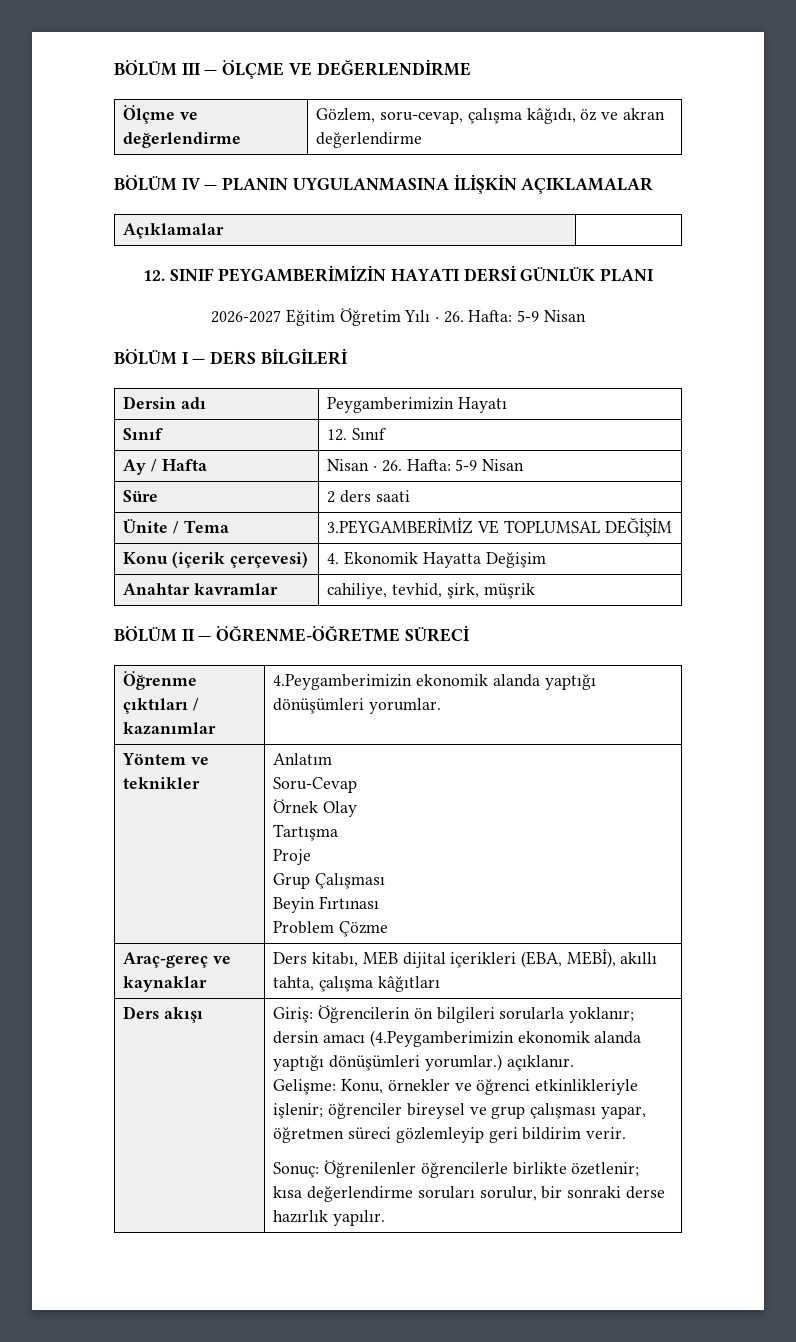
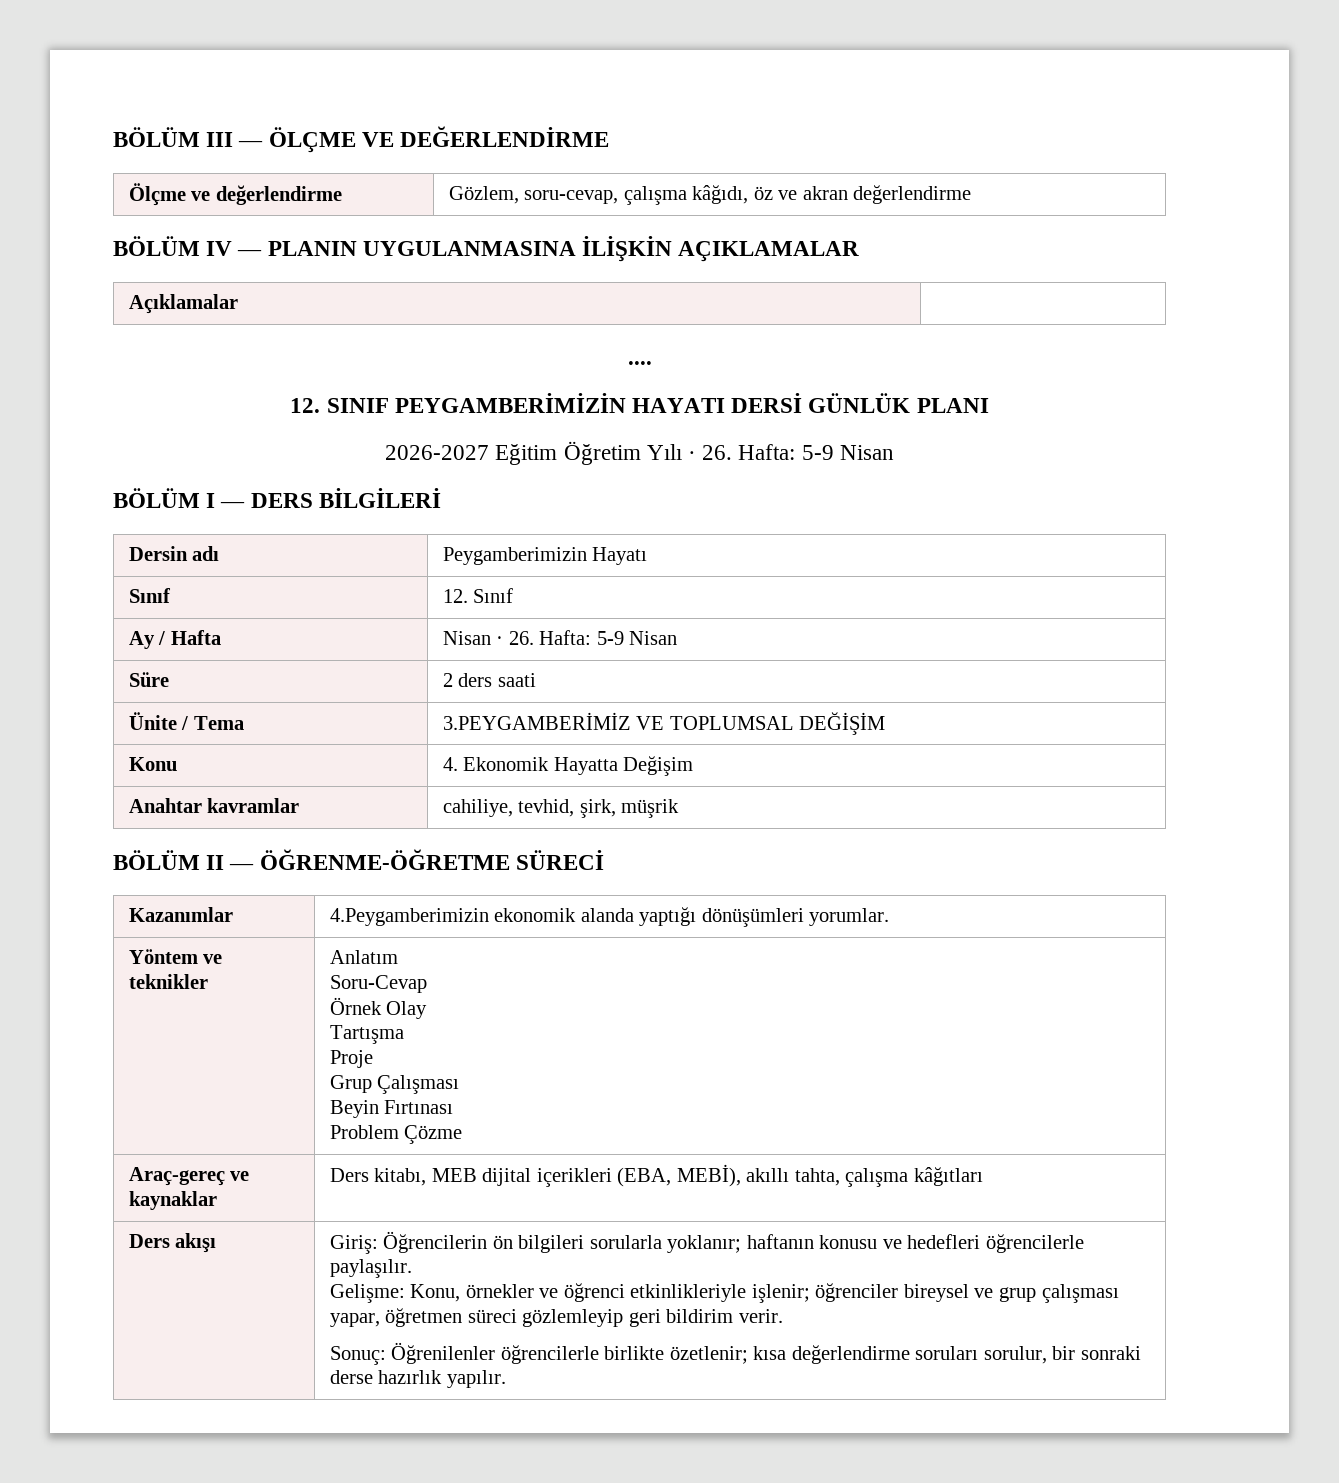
+ ....
- Konu (içerik çerçevesi) | 4. Ekonomik Hayatta Değişim
+ Konu | 4. Ekonomik Hayatta Değişim
- Öğrenme çıktıları / kazanımlar | 4.Peygamberimizin ekonomik alanda yaptığı dönüşümleri yorumlar.
+ Kazanımlar | 4.Peygamberimizin ekonomik alanda yaptığı dönüşümleri yorumlar.
- Giriş: Öğrencilerin ön bilgileri sorularla yoklanır; dersin amacı (4.Peygamberimizin ekonomik alanda yaptığı dönüşümleri yorumlar.) açıklanır.
+ Giriş: Öğrencilerin ön bilgileri sorularla yoklanır; haftanın konusu ve hedefleri öğrencilerle paylaşılır.

